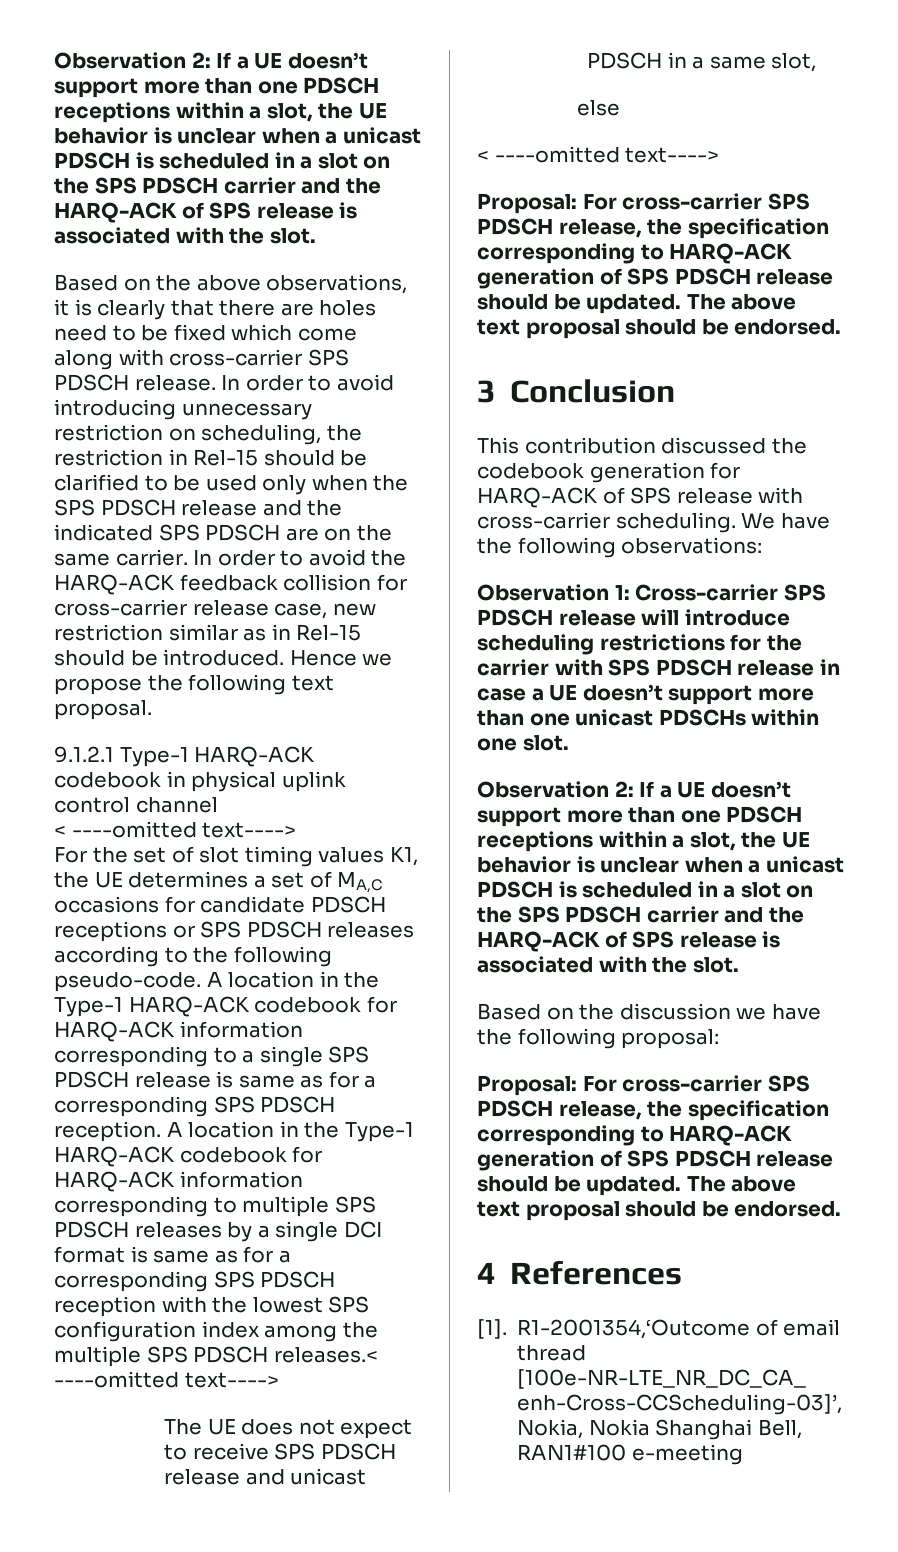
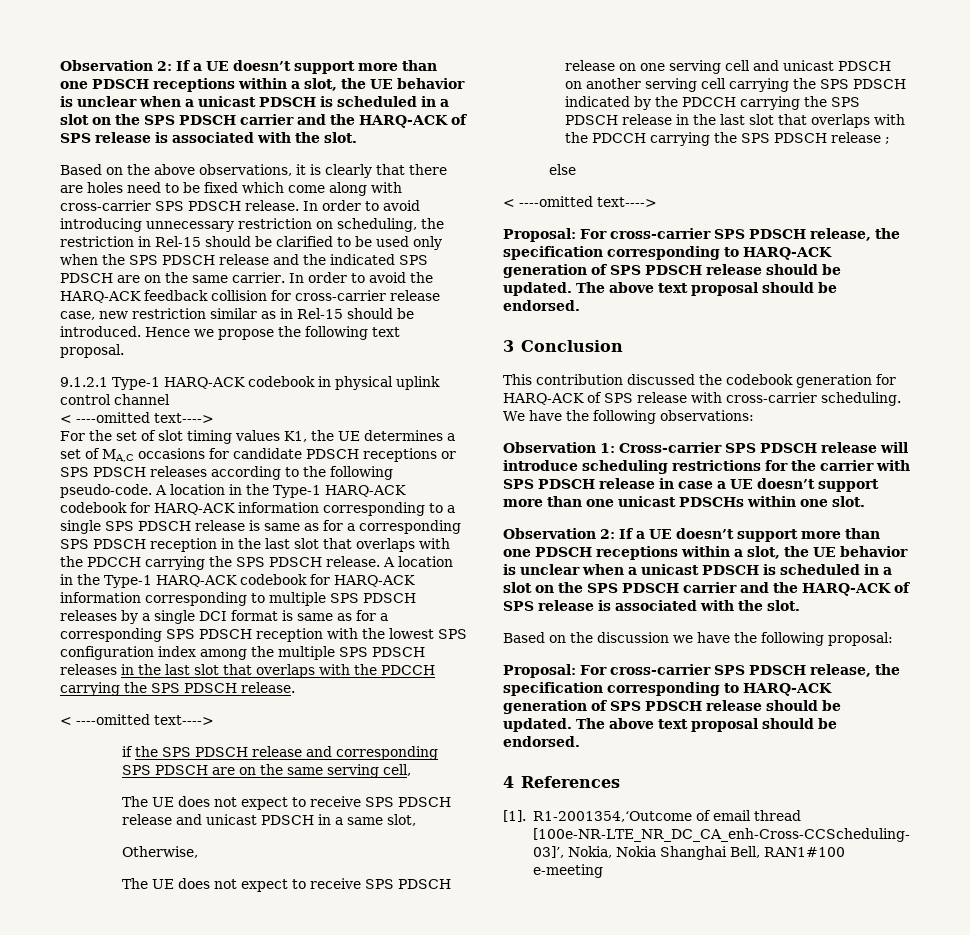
- A location in the Type-1 HARQ-ACK codebook for HARQ-ACK information corresponding to a single SPS PDSCH release is same as for a corresponding SPS PDSCH reception.
+ A location in the Type-1 HARQ-ACK codebook for HARQ-ACK information corresponding to a single SPS PDSCH release is same as for a corresponding SPS PDSCH reception in the last slot that overlaps with the PDCCH carrying the SPS PDSCH release.
- A location in the Type-1 HARQ-ACK codebook for HARQ-ACK information corresponding to multiple SPS PDSCH releases by a single DCI format is same as for a corresponding SPS PDSCH reception with the lowest SPS configuration index among the multiple SPS PDSCH releases.< ----omitted text---->
+ A location in the Type-1 HARQ-ACK codebook for HARQ-ACK information corresponding to multiple SPS PDSCH releases by a single DCI format is same as for a corresponding SPS PDSCH reception with the lowest SPS configuration index among the multiple SPS PDSCH releases in the last slot that overlaps with the PDCCH carrying the SPS PDSCH release.
+ < ----omitted text---->
+ if the SPS PDSCH release and corresponding SPS PDSCH are on the same serving cell,
+ Otherwise,
+ The UE does not expect to receive SPS PDSCH release on one serving cell and unicast PDSCH on another serving cell carrying the SPS PDSCH indicated by the PDCCH carrying the SPS PDSCH release in the last slot that overlaps with the PDCCH carrying the SPS PDSCH release ;

